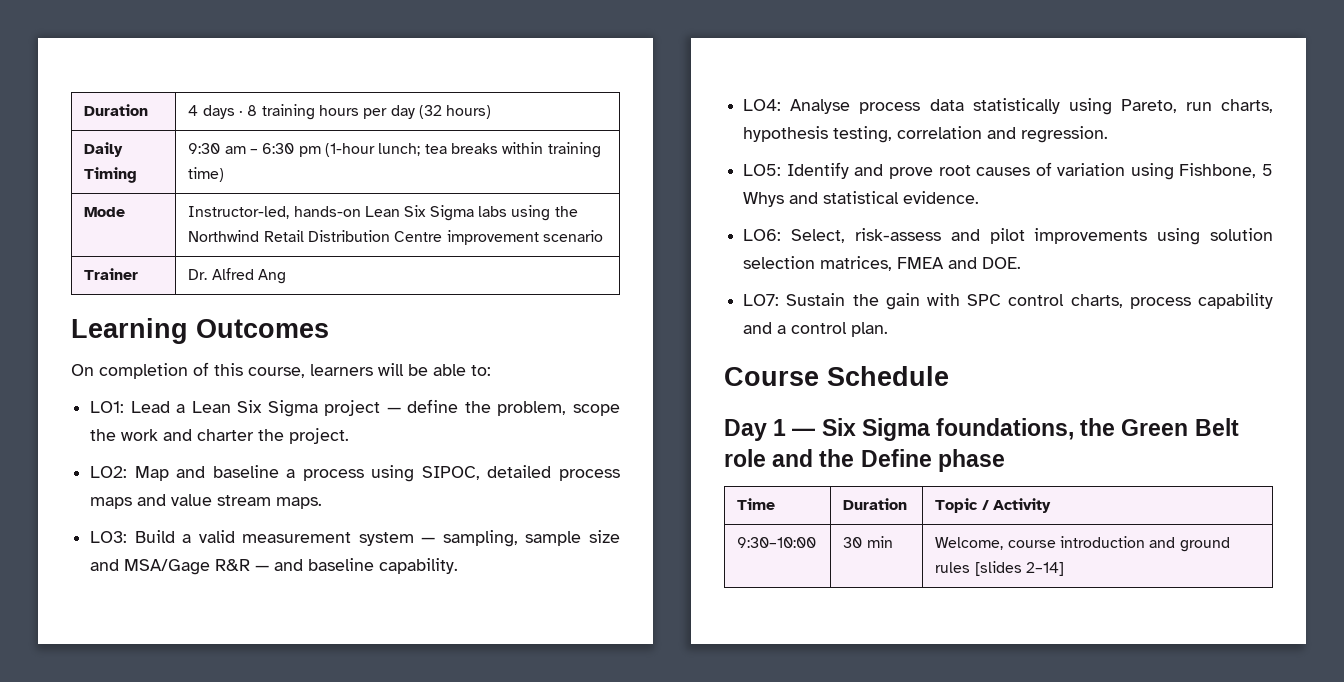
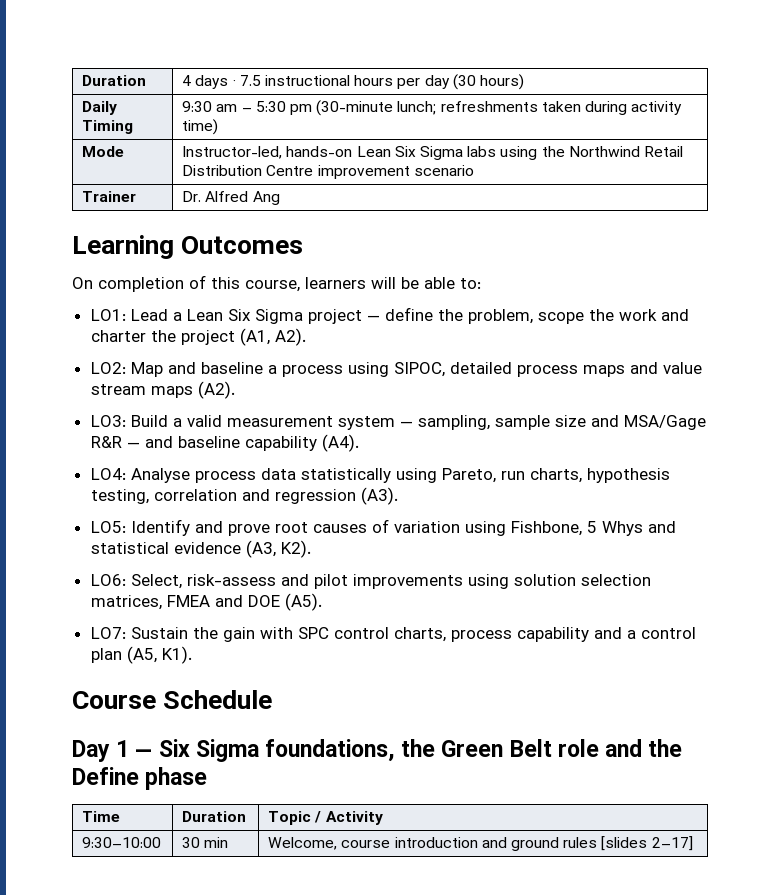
- Duration | 4 days · 8 training hours per day (32 hours)
+ Duration | 4 days · 7.5 instructional hours per day (30 hours)
- Daily Timing | 9:30 am – 6:30 pm (1-hour lunch; tea breaks within training time)
+ Daily Timing | 9:30 am – 5:30 pm (30-minute lunch; refreshments taken during activity time)
- LO1: Lead a Lean Six Sigma project — define the problem, scope the work and charter the project.
+ LO1: Lead a Lean Six Sigma project — define the problem, scope the work and charter the project (A1, A2).
- LO2: Map and baseline a process using SIPOC, detailed process maps and value stream maps.
+ LO2: Map and baseline a process using SIPOC, detailed process maps and value stream maps (A2).
- LO3: Build a valid measurement system — sampling, sample size and MSA/Gage R&R — and baseline capability.
+ LO3: Build a valid measurement system — sampling, sample size and MSA/Gage R&R — and baseline capability (A4).
- LO4: Analyse process data statistically using Pareto, run charts, hypothesis testing, correlation and regression.
+ LO4: Analyse process data statistically using Pareto, run charts, hypothesis testing, correlation and regression (A3).
- LO5: Identify and prove root causes of variation using Fishbone, 5 Whys and statistical evidence.
+ LO5: Identify and prove root causes of variation using Fishbone, 5 Whys and statistical evidence (A3, K2).
- LO6: Select, risk-assess and pilot improvements using solution selection matrices, FMEA and DOE.
+ LO6: Select, risk-assess and pilot improvements using solution selection matrices, FMEA and DOE (A5).
- LO7: Sustain the gain with SPC control charts, process capability and a control plan.
+ LO7: Sustain the gain with SPC control charts, process capability and a control plan (A5, K1).
- 9:30–10:00 | 30 min | Welcome, course introduction and ground rules [slides 2–14]
+ 9:30–10:00 | 30 min | Welcome, course introduction and ground rules [slides 2–17]

